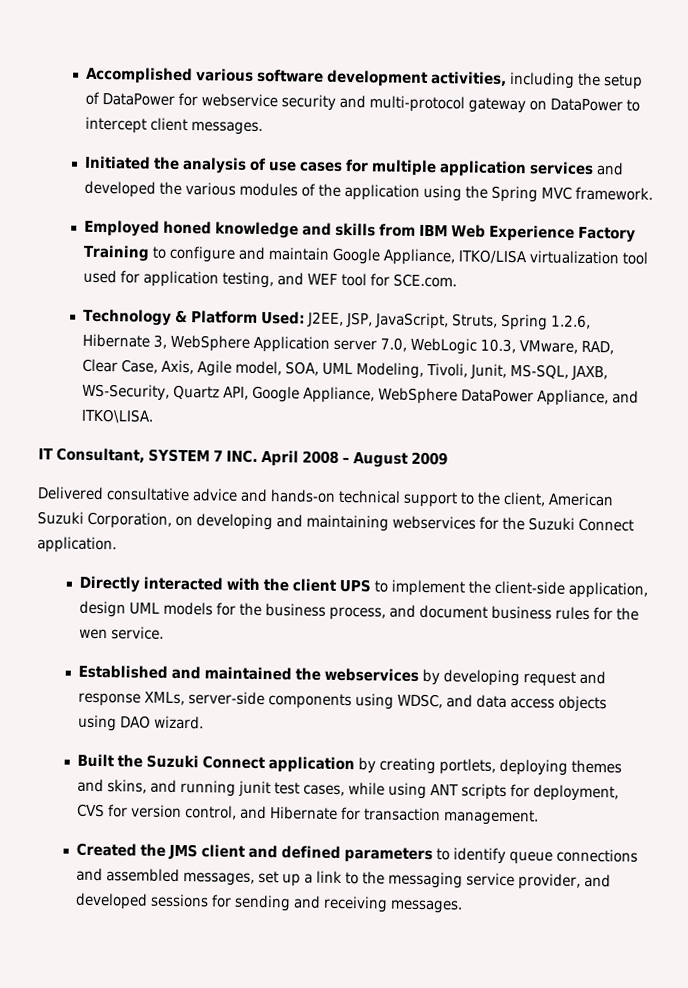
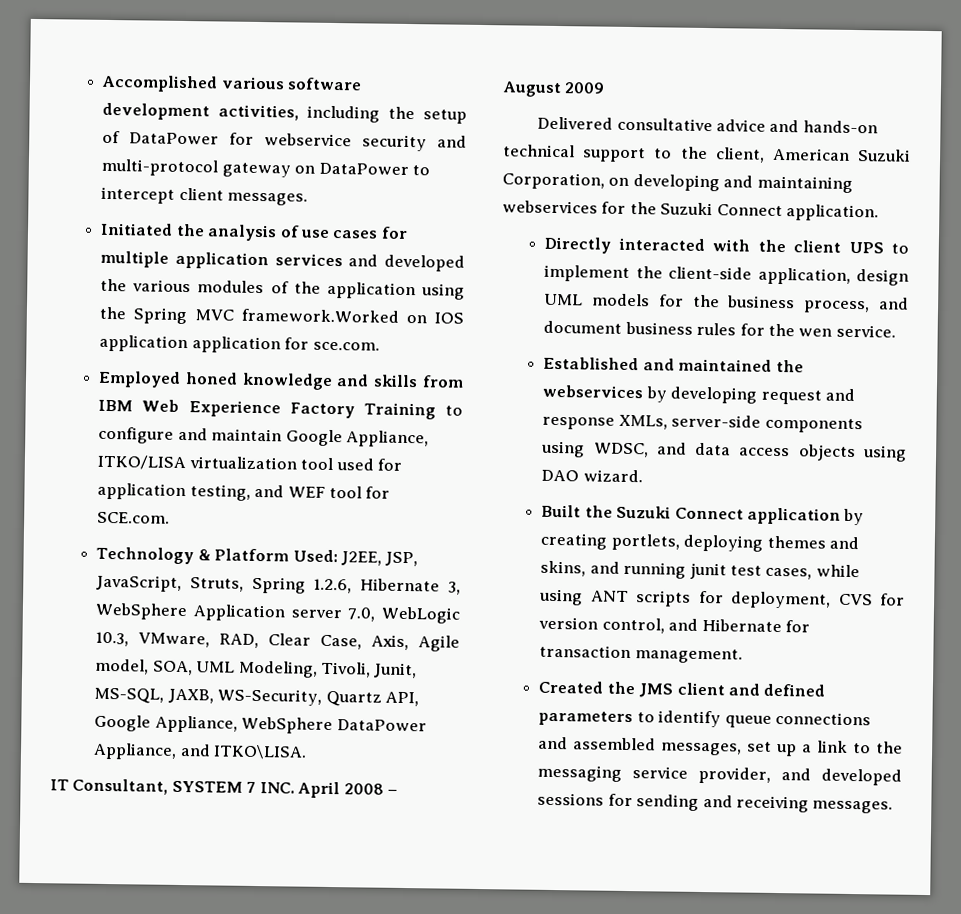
- Initiated the analysis of use cases for multiple application services and developed the various modules of the application using the Spring MVC framework.
+ Initiated the analysis of use cases for multiple application services and developed the various modules of the application using the Spring MVC framework.Worked on IOS application application for sce.com.

